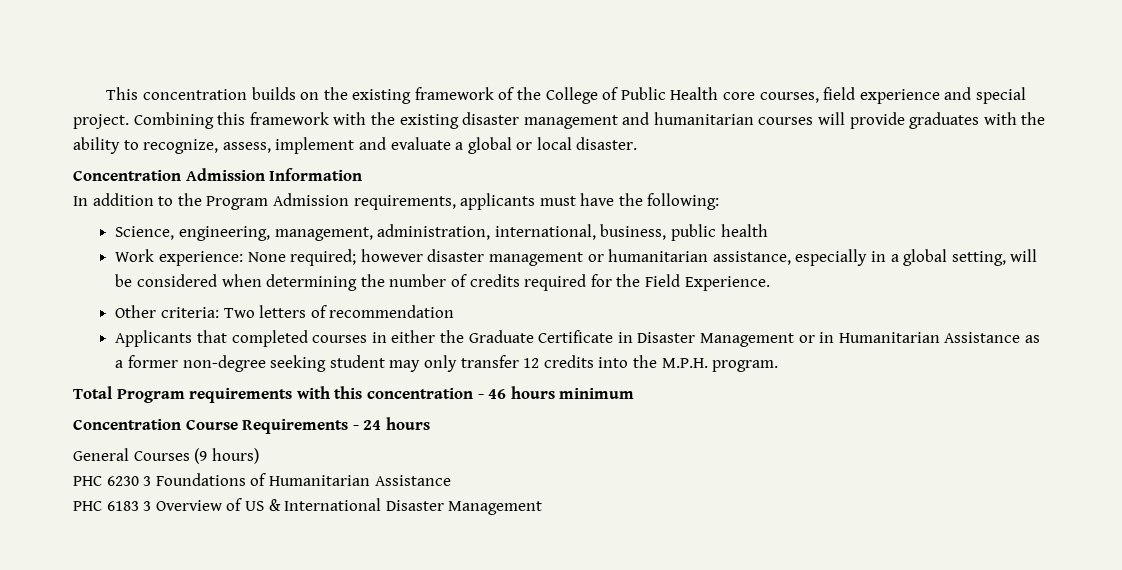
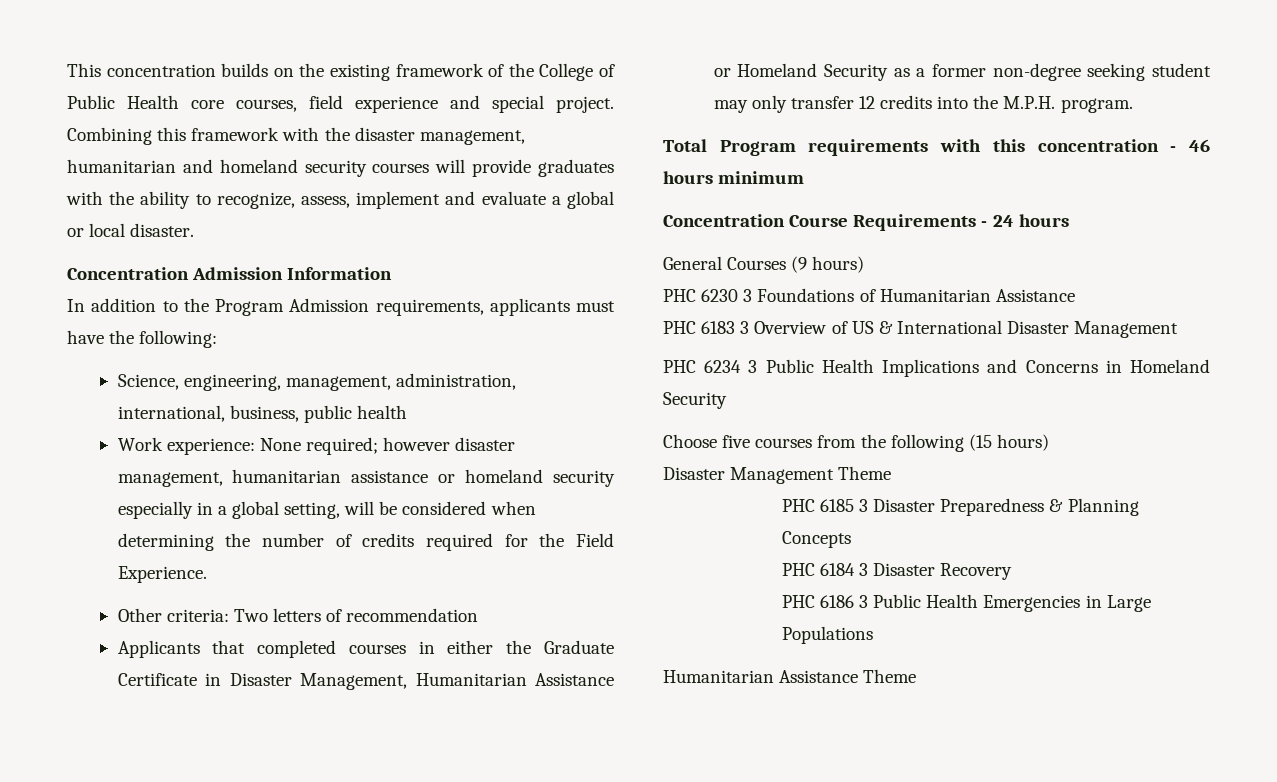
- Combining this framework with the existing disaster management and humanitarian courses will provide graduates with the ability to recognize, assess, implement and evaluate a global or local disaster.
+ Combining this framework with the disaster management, humanitarian and homeland security courses will provide graduates with the ability to recognize, assess, implement and evaluate a global or local disaster.
- Work experience: None required; however disaster management or humanitarian assistance, especially in a global setting, will be considered when determining the number of credits required for the Field Experience.
+ Work experience: None required; however disaster management, humanitarian assistance or homeland security especially in a global setting, will be considered when determining the number of credits required for the Field Experience.
- Applicants that completed courses in either the Graduate Certificate in Disaster Management or in Humanitarian Assistance as a former non-degree seeking student may only transfer 12 credits into the M.P.H. program.
+ Applicants that completed courses in either the Graduate Certificate in Disaster Management, Humanitarian Assistance or Homeland Security as a former non-degree seeking student may only transfer 12 credits into the M.P.H. program.
+ PHC 6234 3 Public Health Implications and Concerns in Homeland Security
+ Choose five courses from the following (15 hours)
+ Disaster Management Theme
+ PHC 6185 3 Disaster Preparedness & Planning Concepts
+ PHC 6184 3 Disaster Recovery
+ PHC 6186 3 Public Health Emergencies in Large Populations
+ Humanitarian Assistance Theme

